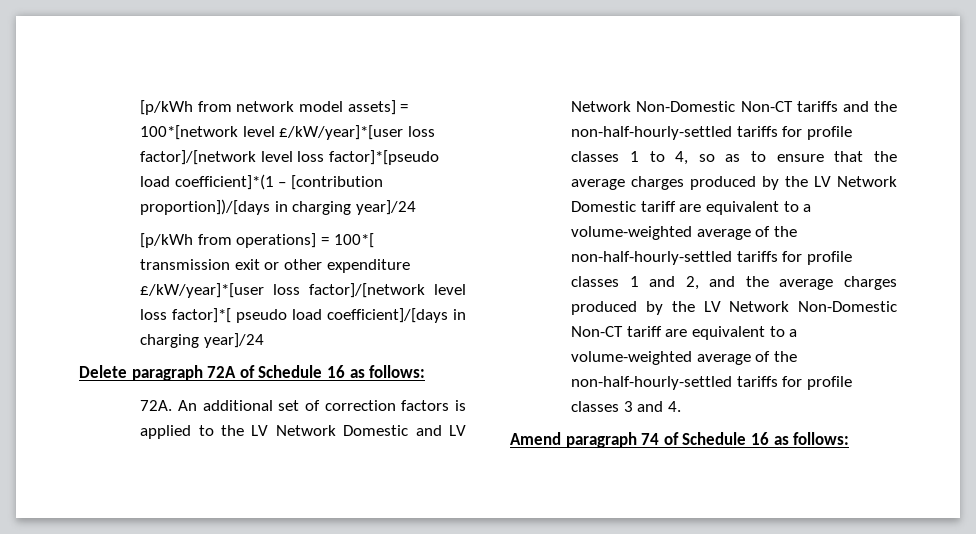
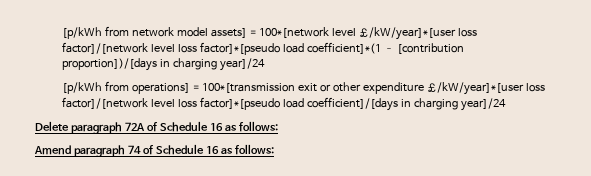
- [p/kWh from operations] = 100*[ transmission exit or other expenditure £/kW/year]*[user loss factor]/[network level loss factor]*[ pseudo load coefficient]/[days in charging year]/24
+ [p/kWh from operations] = 100*[transmission exit or other expenditure £/kW/year]*[user loss factor]/[network level loss factor]*[pseudo load coefficient]/[days in charging year]/24
- 72A. An additional set of correction factors is applied to the LV Network Domestic and LV Network Non-Domestic Non-CT tariffs and the non-half-hourly-settled tariffs for profile classes 1 to 4, so as to ensure that the average charges produced by the LV Network Domestic tariff are equivalent to a volume-weighted average of the non-half-hourly-settled tariffs for profile classes 1 and 2, and the average charges produced by the LV Network Non-Domestic Non-CT tariff are equivalent to a volume-weighted average of the non-half-hourly-settled tariffs for profile classes 3 and 4.

